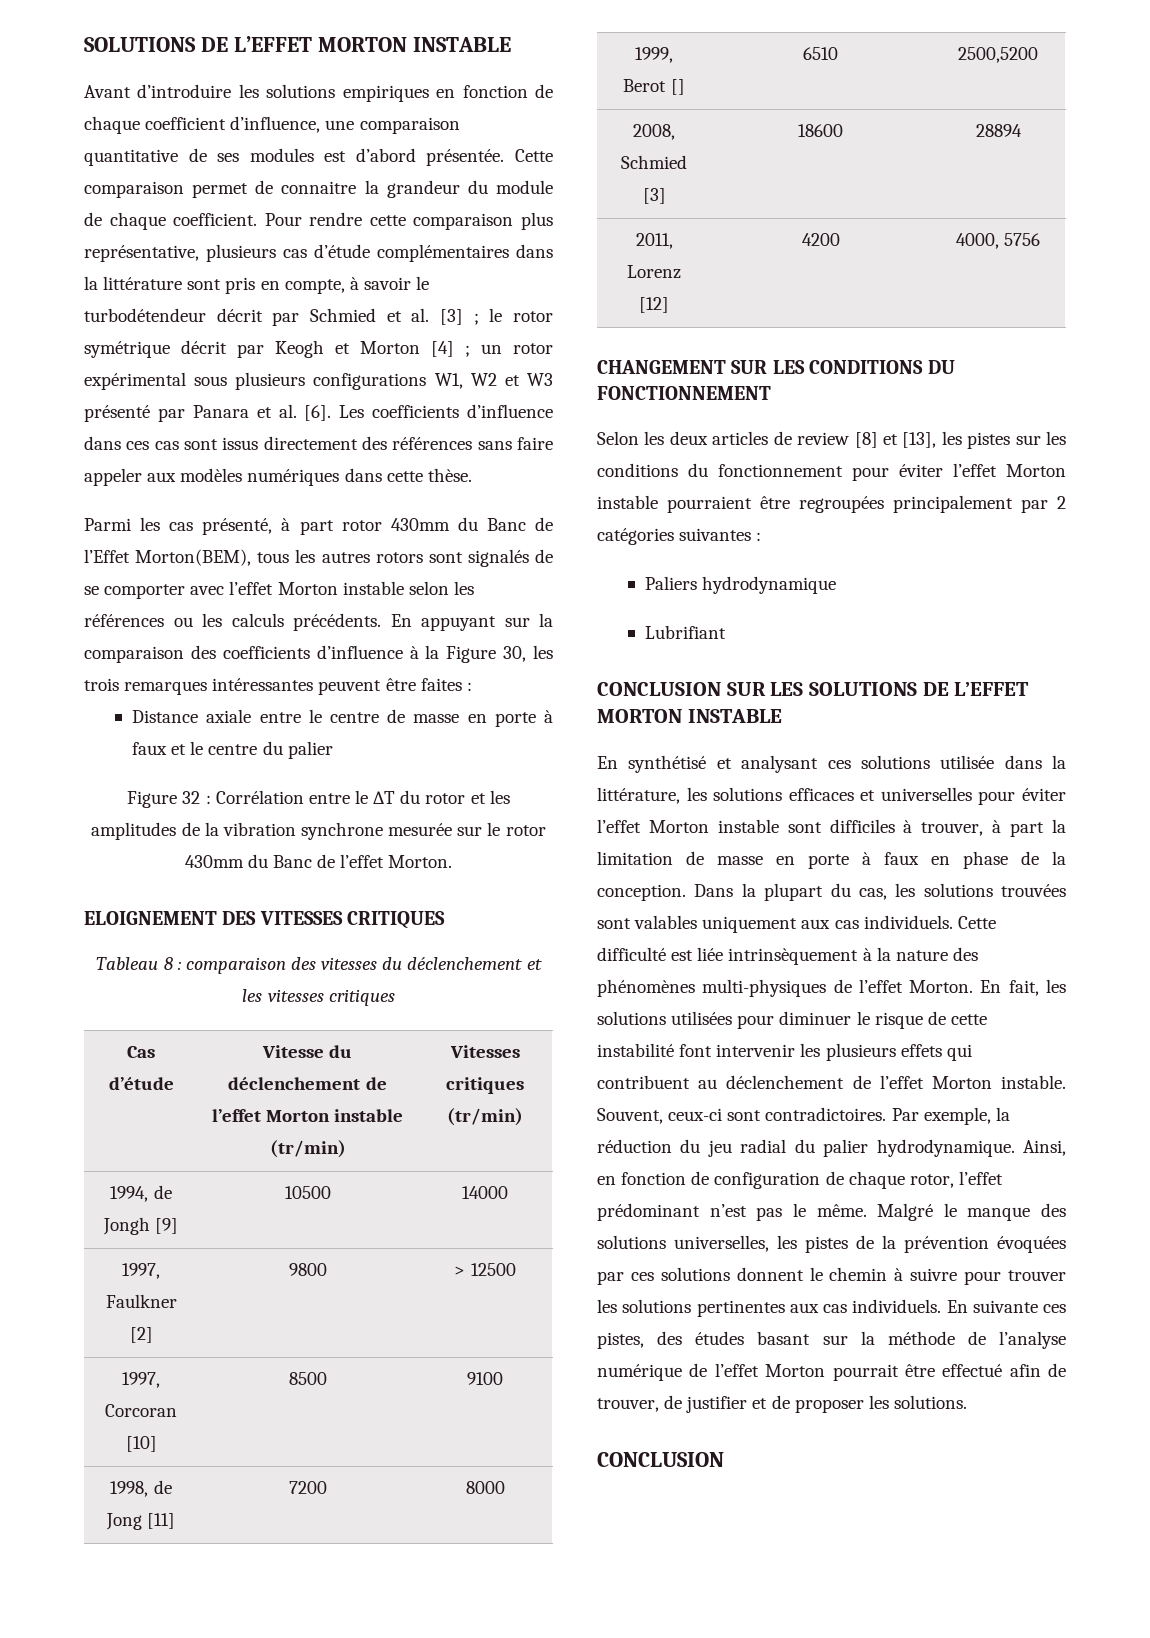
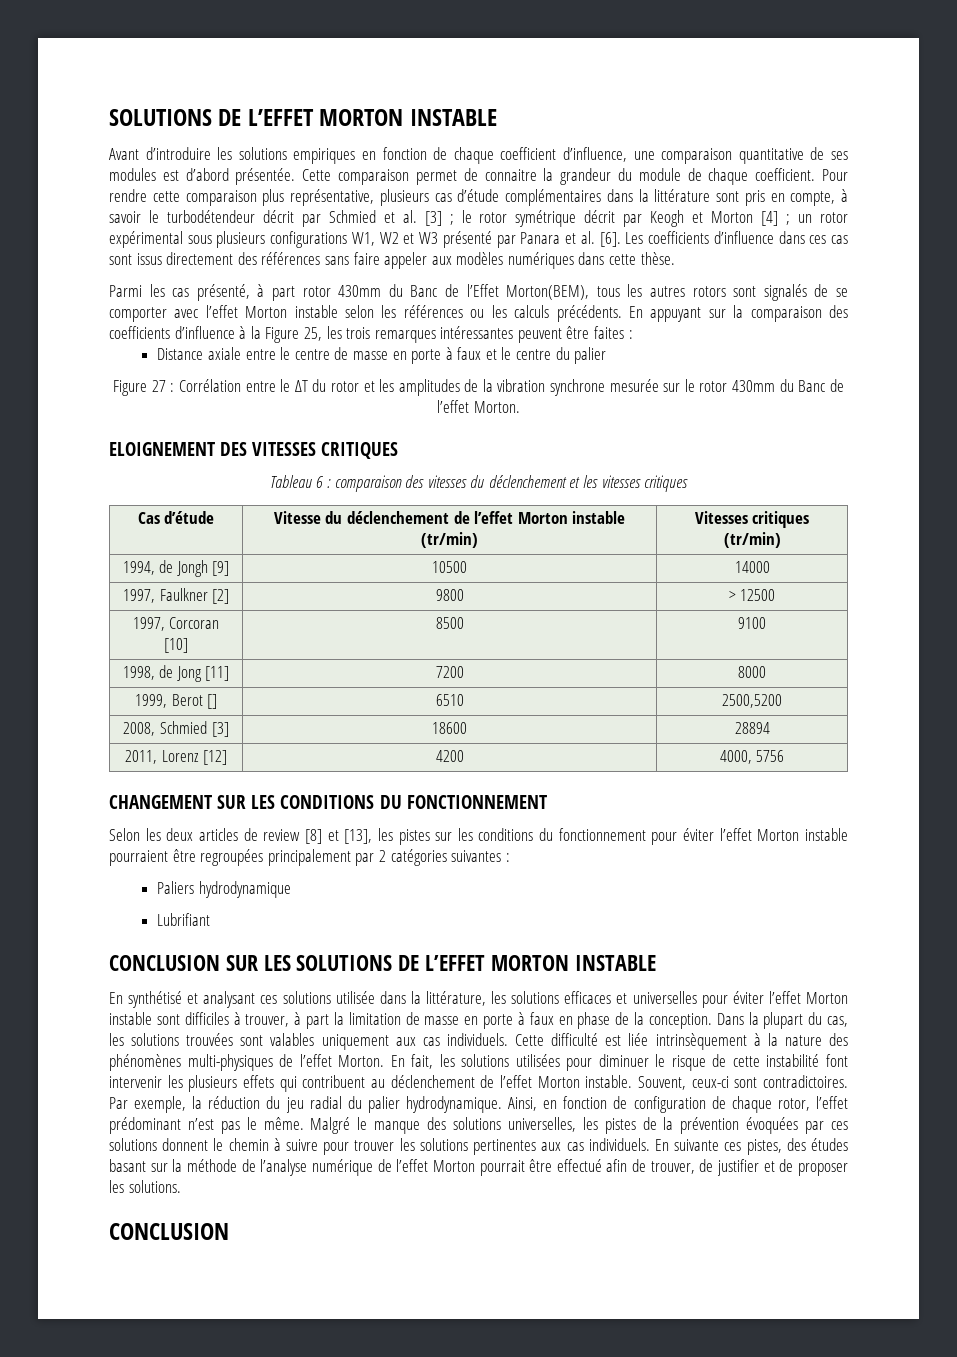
- En appuyant sur la comparaison des coefficients d’influence à la Figure 30, les trois remarques intéressantes peuvent être faites :
+ En appuyant sur la comparaison des coefficients d’influence à la Figure 25, les trois remarques intéressantes peuvent être faites :
- Figure 32 : Corrélation entre le ∆T du rotor et les amplitudes de la vibration synchrone mesurée sur le rotor 430mm du Banc de l’effet Morton.
+ Figure 27 : Corrélation entre le ∆T du rotor et les amplitudes de la vibration synchrone mesurée sur le rotor 430mm du Banc de l’effet Morton.
- Tableau 8 : comparaison des vitesses du déclenchement et les vitesses critiques
+ Tableau 6 : comparaison des vitesses du déclenchement et les vitesses critiques

